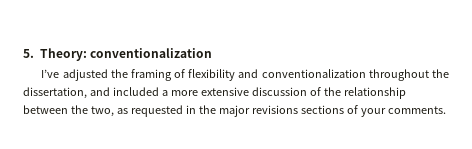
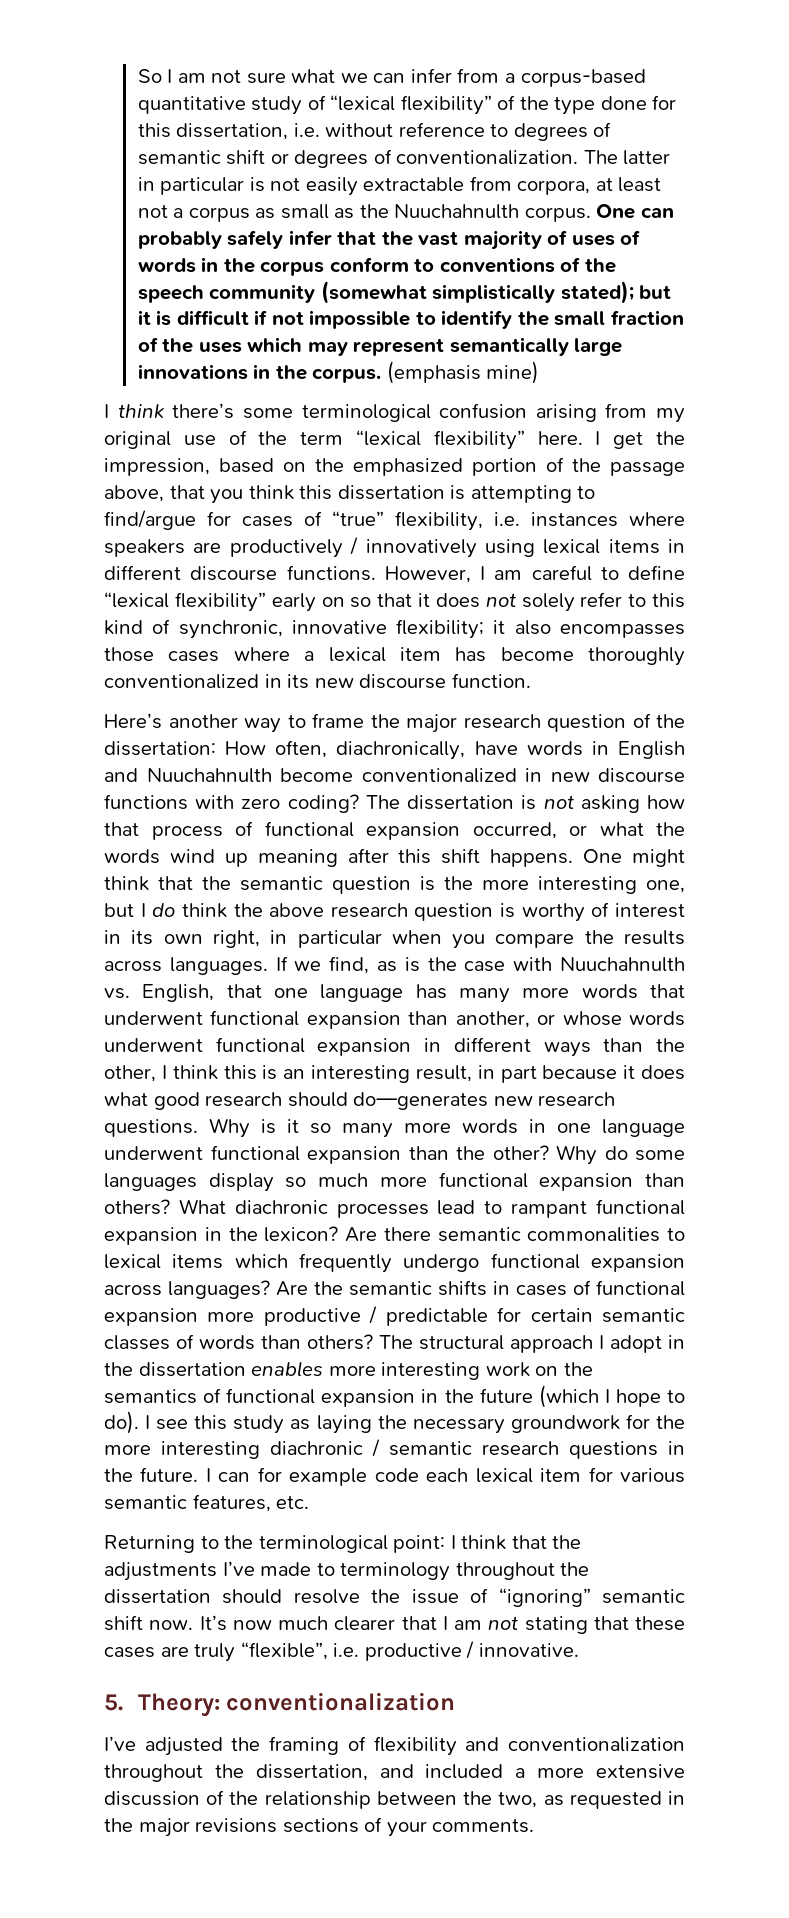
+ So I am not sure what we can infer from a corpus-based quantitative study of “lexical flexibility” of the type done for this dissertation, i.e. without reference to degrees of semantic shift or degrees of conventionalization. The latter in particular is not easily extractable from corpora, at least not a corpus as small as the Nuuchahnulth corpus. One can probably safely infer that the vast majority of uses of words in the corpus conform to conventions of the speech community (somewhat simplistically stated); but it is difficult if not impossible to identify the small fraction of the uses which may represent semantically large innovations in the corpus. (emphasis mine)
+ I think there’s some terminological confusion arising from my original use of the term “lexical flexibility” here. I get the impression, based on the emphasized portion of the passage above, that you think this dissertation is attempting to find/argue for cases of “true” flexibility, i.e. instances where speakers are productively / innovatively using lexical items in different discourse functions. However, I am careful to define “lexical flexibility” early on so that it does not solely refer to this kind of synchronic, innovative flexibility; it also encompasses those cases where a lexical item has become thoroughly conventionalized in its new discourse function.
+ Here’s another way to frame the major research question of the dissertation: How often, diachronically, have words in English and Nuuchahnulth become conventionalized in new discourse functions with zero coding? The dissertation is not asking how that process of functional expansion occurred, or what the words wind up meaning after this shift happens. One might think that the semantic question is the more interesting one, but I do think the above research question is worthy of interest in its own right, in particular when you compare the results across languages. If we find, as is the case with Nuuchahnulth vs. English, that one language has many more words that underwent functional expansion than another, or whose words underwent functional expansion in different ways than the other, I think this is an interesting result, in part because it does what good research should do—generates new research questions. Why is it so many more words in one language underwent functional expansion than the other? Why do some languages display so much more functional expansion than others? What diachronic processes lead to rampant functional expansion in the lexicon? Are there semantic commonalities to lexical items which frequently undergo functional expansion across languages? Are the semantic shifts in cases of functional expansion more productive / predictable for certain semantic classes of words than others? The structural approach I adopt in the dissertation enables more interesting work on the semantics of functional expansion in the future (which I hope to do). I see this study as laying the necessary groundwork for the more interesting diachronic / semantic research questions in the future. I can for example code each lexical item for various semantic features, etc.
+ Returning to the terminological point: I think that the adjustments I’ve made to terminology throughout the dissertation should resolve the issue of “ignoring” semantic shift now. It’s now much clearer that I am not stating that these cases are truly “flexible”, i.e. productive / innovative.

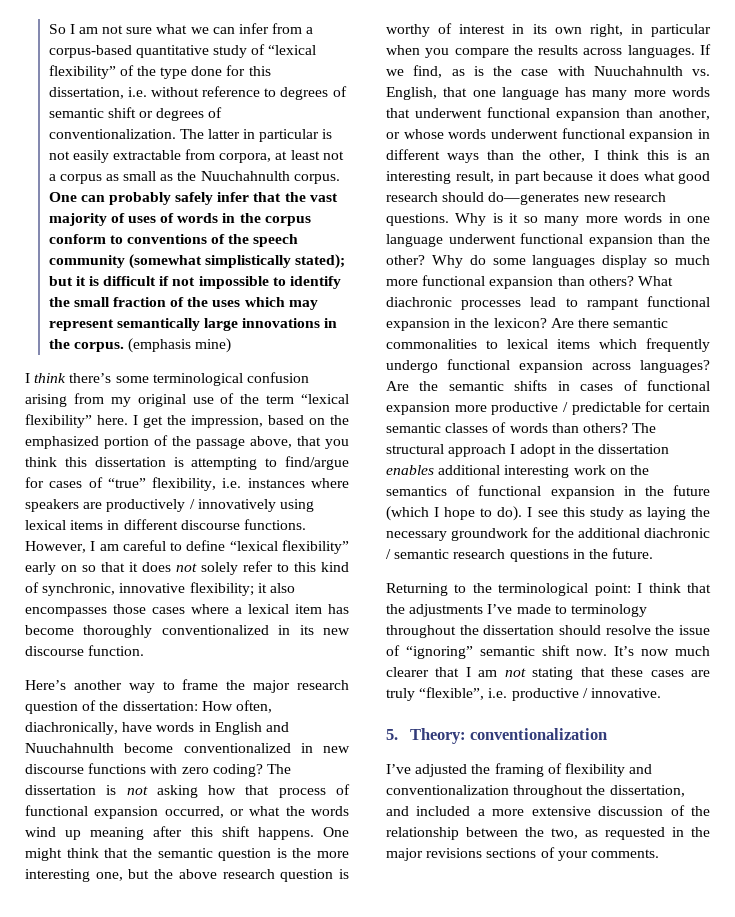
- One might think that the semantic question is the more interesting one, but I do think the above research question is worthy of interest in its own right, in particular when you compare the results across languages.
+ One might think that the semantic question is the more interesting one, but the above research question is worthy of interest in its own right, in particular when you compare the results across languages.
- The structural approach I adopt in the dissertation enables more interesting work on the semantics of functional expansion in the future (which I hope to do).
+ The structural approach I adopt in the dissertation enables additional interesting work on the semantics of functional expansion in the future (which I hope to do).
- I see this study as laying the necessary groundwork for the more interesting diachronic / semantic research questions in the future. I can for example code each lexical item for various semantic features, etc.
+ I see this study as laying the necessary groundwork for the additional diachronic / semantic research questions in the future.

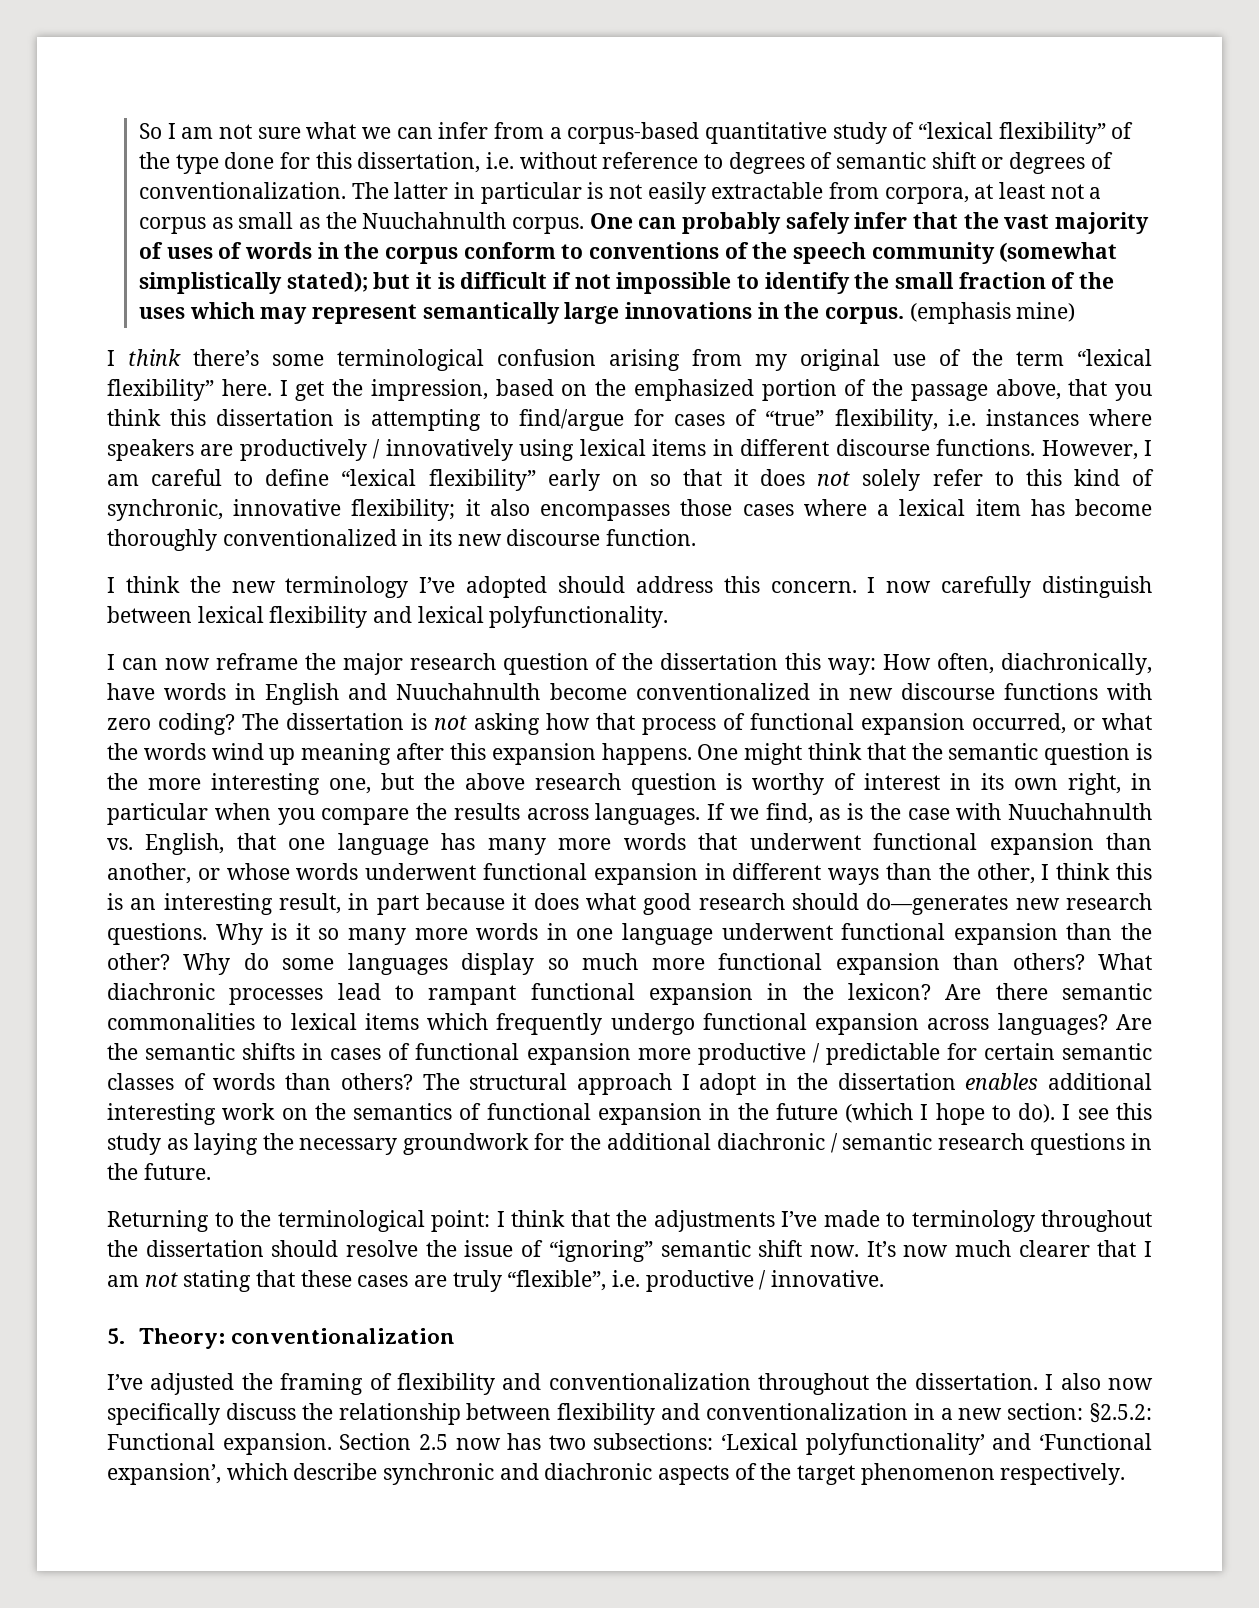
- Here’s another way to frame the major research question of the dissertation: How often, diachronically, have words in English and Nuuchahnulth become conventionalized in new discourse functions with zero coding?
+ I think the new terminology I’ve adopted should address this concern. I now carefully distinguish between lexical flexibility and lexical polyfunctionality.
+ I can now reframe the major research question of the dissertation this way: How often, diachronically, have words in English and Nuuchahnulth become conventionalized in new discourse functions with zero coding?
- The dissertation is not asking how that process of functional expansion occurred, or what the words wind up meaning after this shift happens.
+ The dissertation is not asking how that process of functional expansion occurred, or what the words wind up meaning after this expansion happens.
- I’ve adjusted the framing of flexibility and conventionalization throughout the dissertation, and included a more extensive discussion of the relationship between the two, as requested in the major revisions sections of your comments.
+ I’ve adjusted the framing of flexibility and conventionalization throughout the dissertation. I also now specifically discuss the relationship between flexibility and conventionalization in a new section: §2.5.2: Functional expansion. Section 2.5 now has two subsections: ‘Lexical polyfunctionality’ and ‘Functional expansion’, which describe synchronic and diachronic aspects of the target phenomenon respectively.

